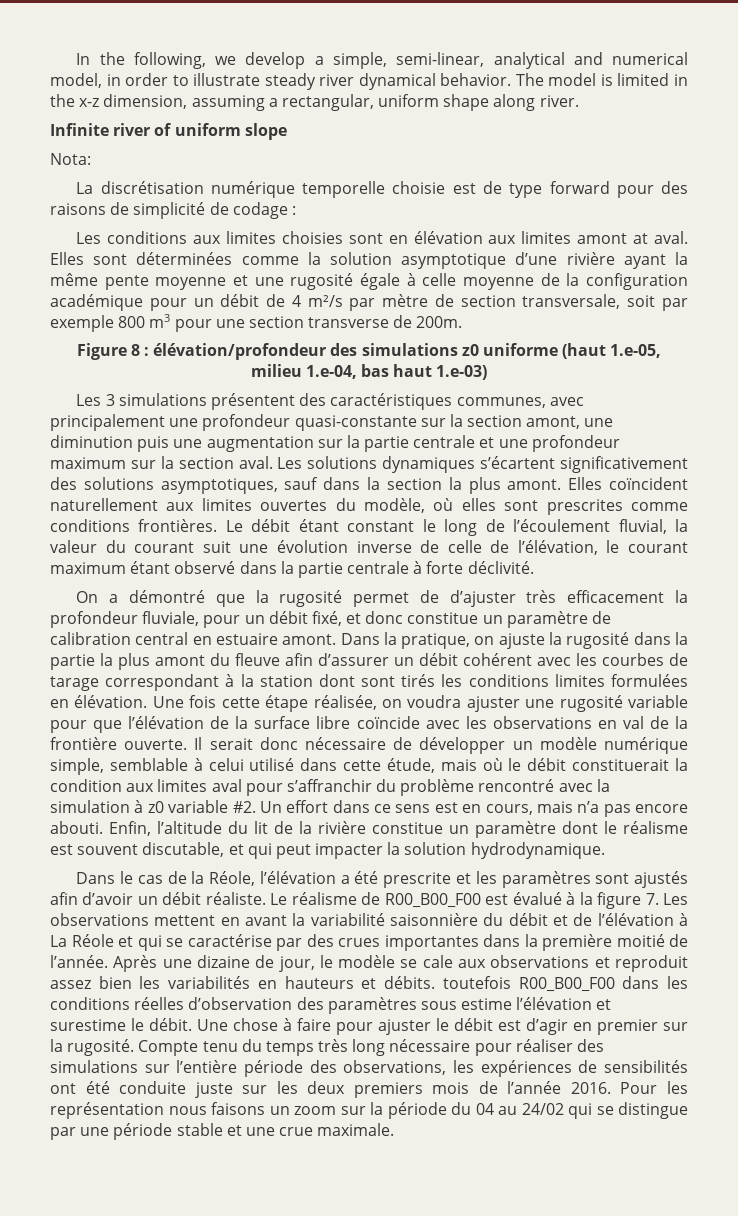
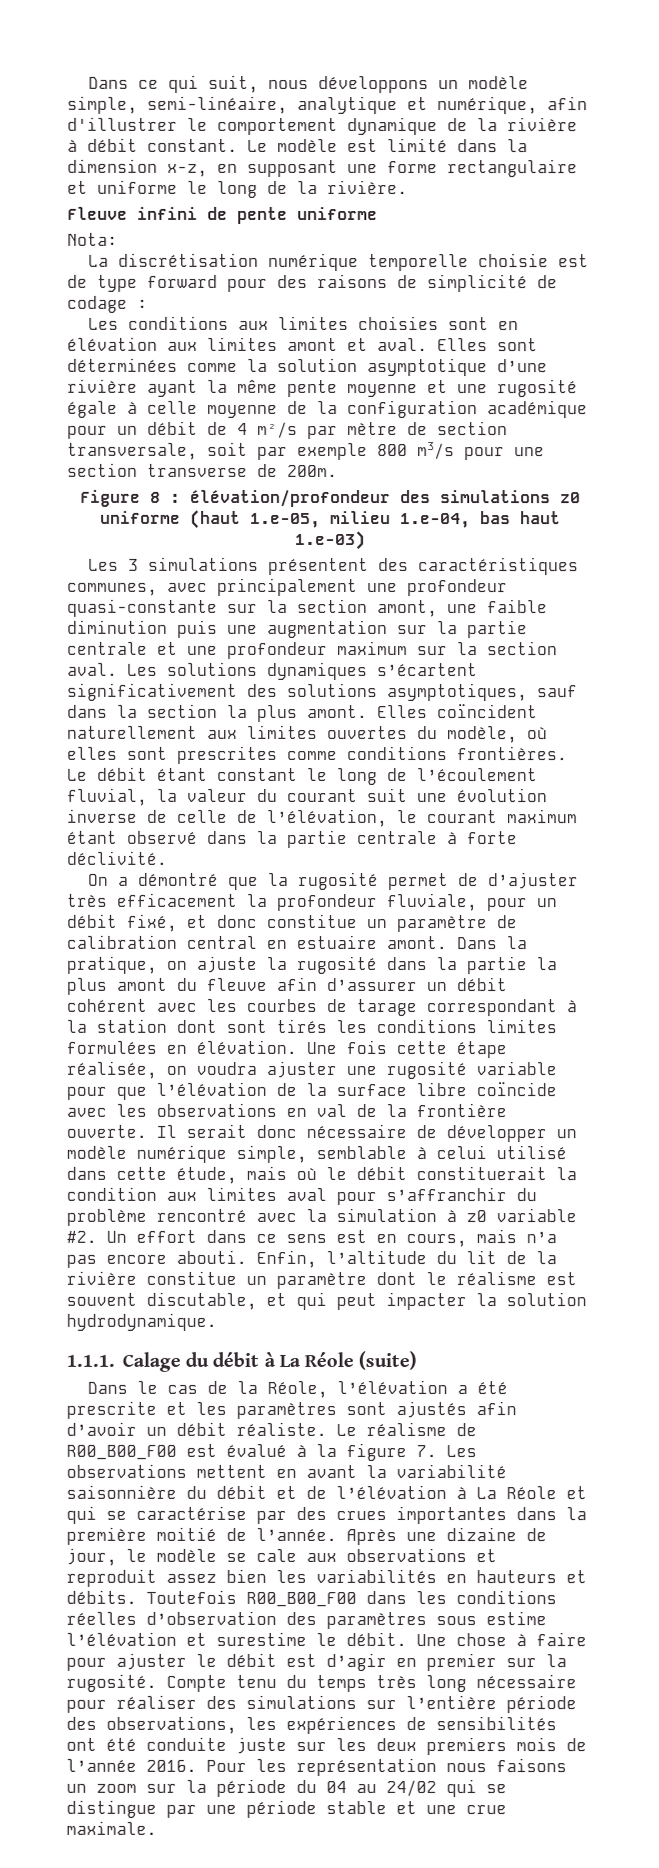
- In the following, we develop a simple, semi-linear, analytical and numerical model, in order to illustrate steady river dynamical behavior. The model is limited in the x-z dimension, assuming a rectangular, uniform shape along river.
- Infinite river of uniform slope
+ Dans ce qui suit, nous développons un modèle simple, semi-linéaire, analytique et numérique, afin d'illustrer le comportement dynamique de la rivière à débit constant. Le modèle est limité dans la dimension x-z, en supposant une forme rectangulaire et uniforme le long de la rivière.
+ Fleuve infini de pente uniforme
- Les conditions aux limites choisies sont en élévation aux limites amont at aval.
+ Les conditions aux limites choisies sont en élévation aux limites amont et aval.
- Elles sont déterminées comme la solution asymptotique d’une rivière ayant la même pente moyenne et une rugosité égale à celle moyenne de la configuration académique pour un débit de 4 m²/s par mètre de section transversale, soit par exemple 800 m3 pour une section transverse de 200m.
+ Elles sont déterminées comme la solution asymptotique d’une rivière ayant la même pente moyenne et une rugosité égale à celle moyenne de la configuration académique pour un débit de 4 m²/s par mètre de section transversale, soit par exemple 800 m3/s pour une section transverse de 200m.
- Les 3 simulations présentent des caractéristiques communes, avec principalement une profondeur quasi-constante sur la section amont, une diminution puis une augmentation sur la partie centrale et une profondeur maximum sur la section aval.
+ Les 3 simulations présentent des caractéristiques communes, avec principalement une profondeur quasi-constante sur la section amont, une faible diminution puis une augmentation sur la partie centrale et une profondeur maximum sur la section aval.
+ 1.1.1. Calage du débit à La Réole (suite)
- Après une dizaine de jour, le modèle se cale aux observations et reproduit assez bien les variabilités en hauteurs et débits. toutefois R00_B00_F00 dans les conditions réelles d’observation des paramètres sous estime l’élévation et surestime le débit.
+ Après une dizaine de jour, le modèle se cale aux observations et reproduit assez bien les variabilités en hauteurs et débits. Toutefois R00_B00_F00 dans les conditions réelles d’observation des paramètres sous estime l’élévation et surestime le débit.

